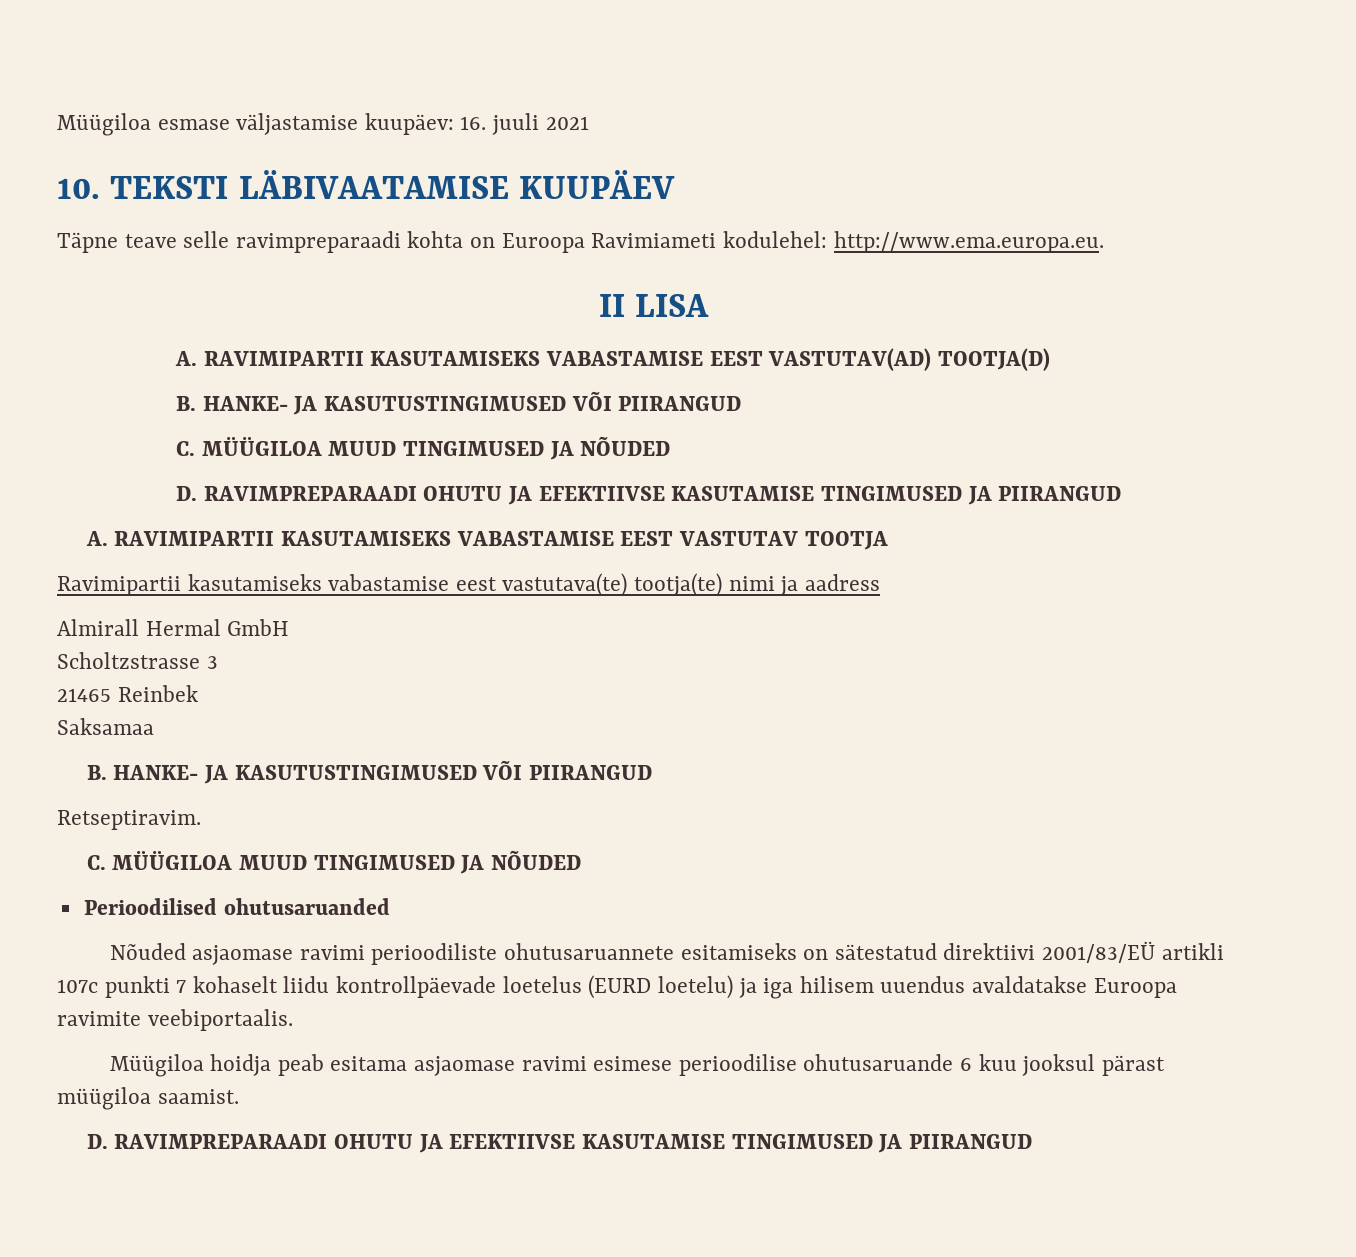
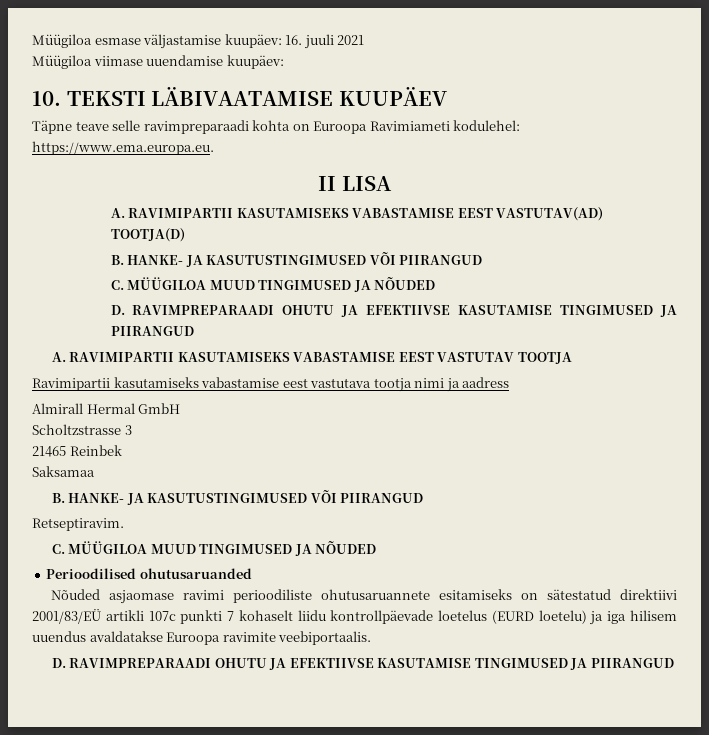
+ Müügiloa viimase uuendamise kuupäev:
- Täpne teave selle ravimpreparaadi kohta on Euroopa Ravimiameti kodulehel: http://www.ema.europa.eu.
+ Täpne teave selle ravimpreparaadi kohta on Euroopa Ravimiameti kodulehel: https://www.ema.europa.eu.
- Ravimipartii kasutamiseks vabastamise eest vastutava(te) tootja(te) nimi ja aadress
+ Ravimipartii kasutamiseks vabastamise eest vastutava tootja nimi ja aadress
- Müügiloa hoidja peab esitama asjaomase ravimi esimese perioodilise ohutusaruande 6 kuu jooksul pärast müügiloa saamist.

